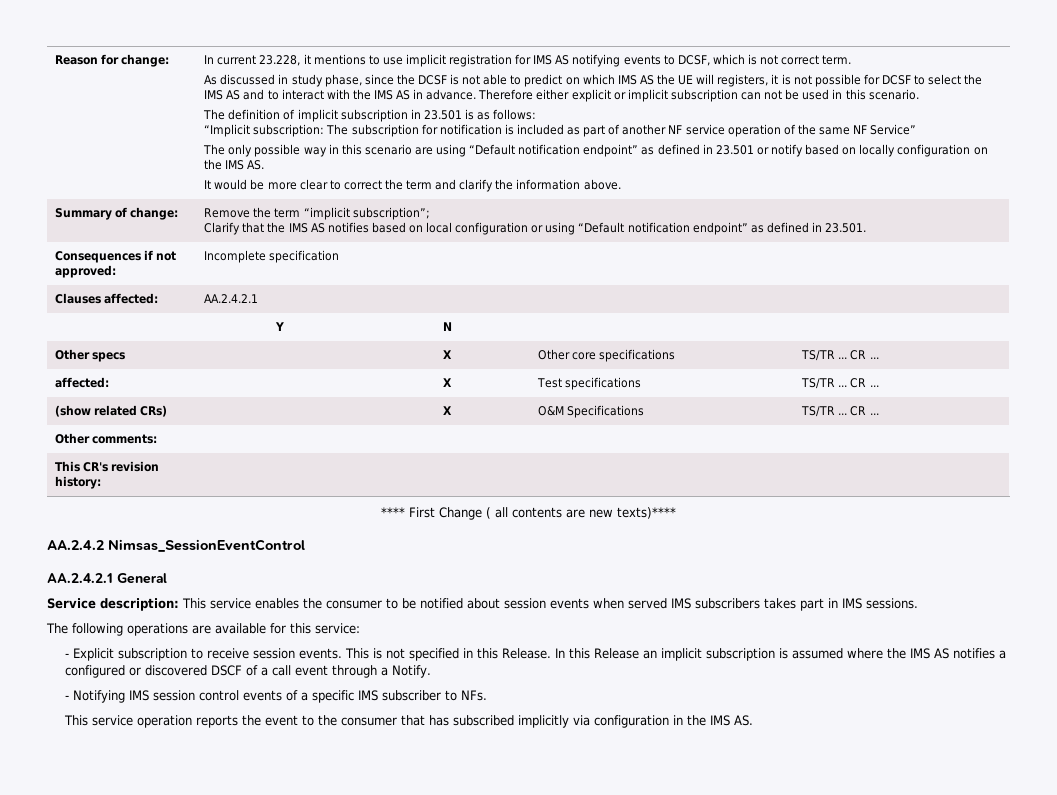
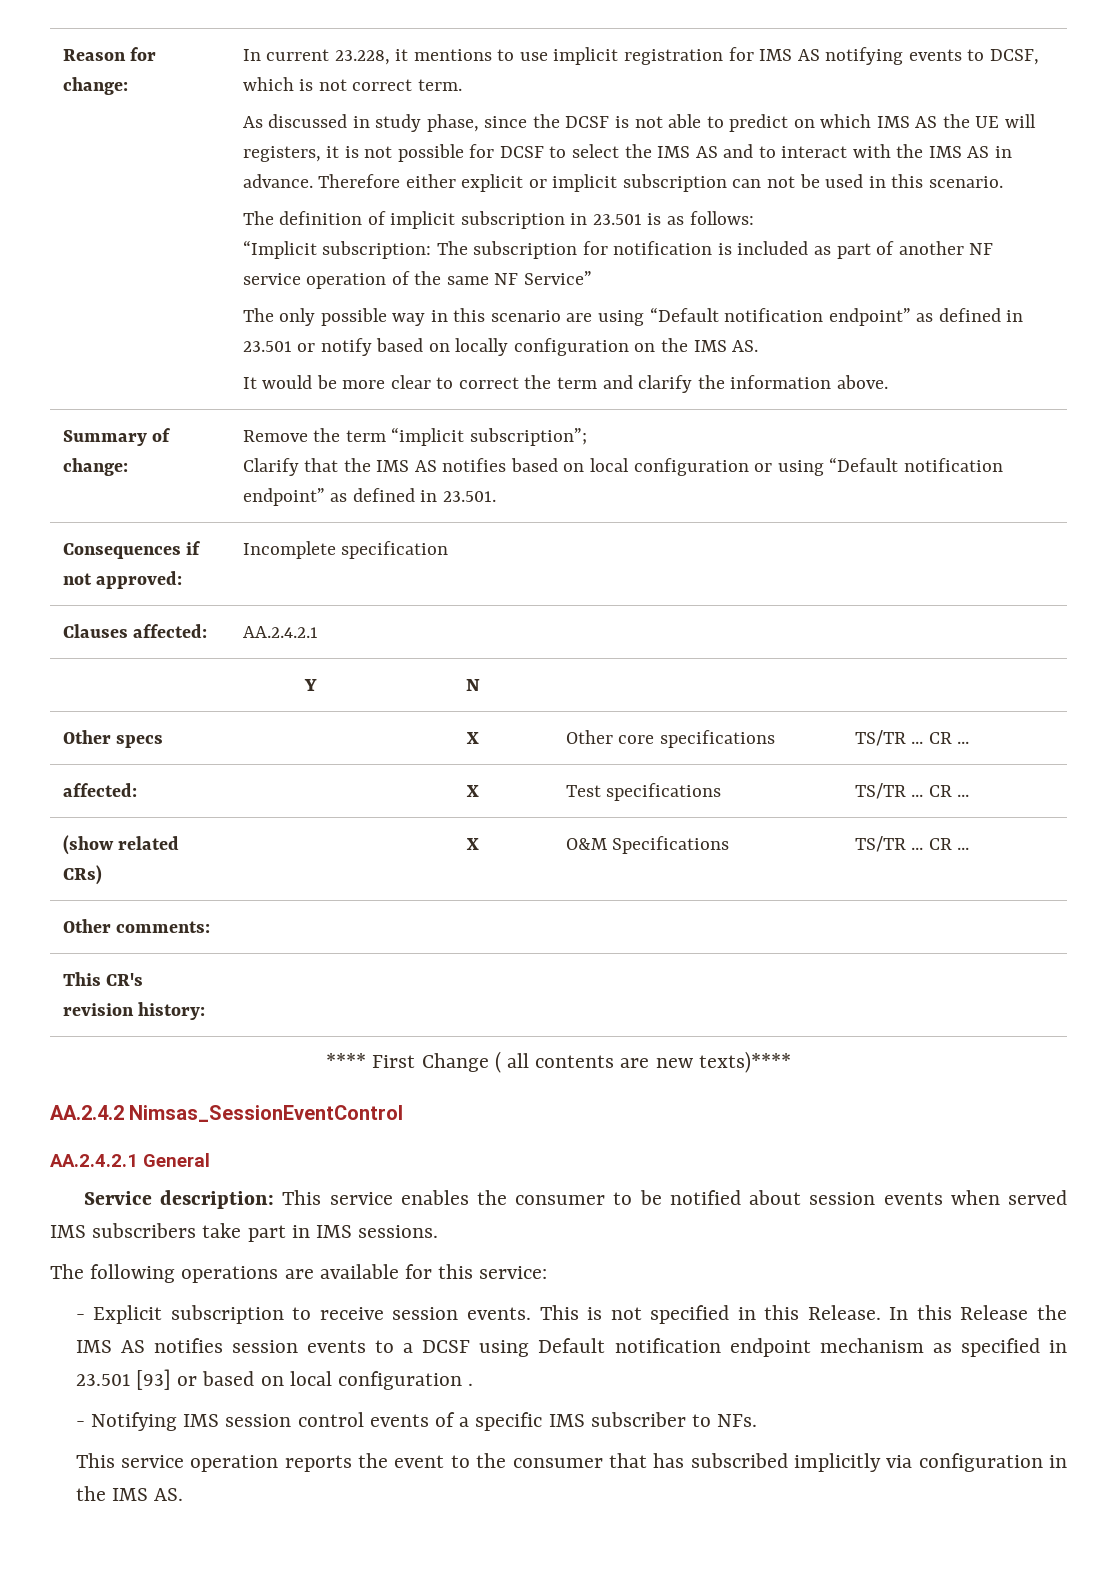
- Service description: This service enables the consumer to be notified about session events when served IMS subscribers takes part in IMS sessions.
+ Service description: This service enables the consumer to be notified about session events when served IMS subscribers take part in IMS sessions.
- In this Release an implicit subscription is assumed where the IMS AS notifies a configured or discovered DSCF of a call event through a Notify.
+ In this Release the IMS AS notifies session events to a DCSF using Default notification endpoint mechanism as specified in 23.501 [93] or based on local configuration .

